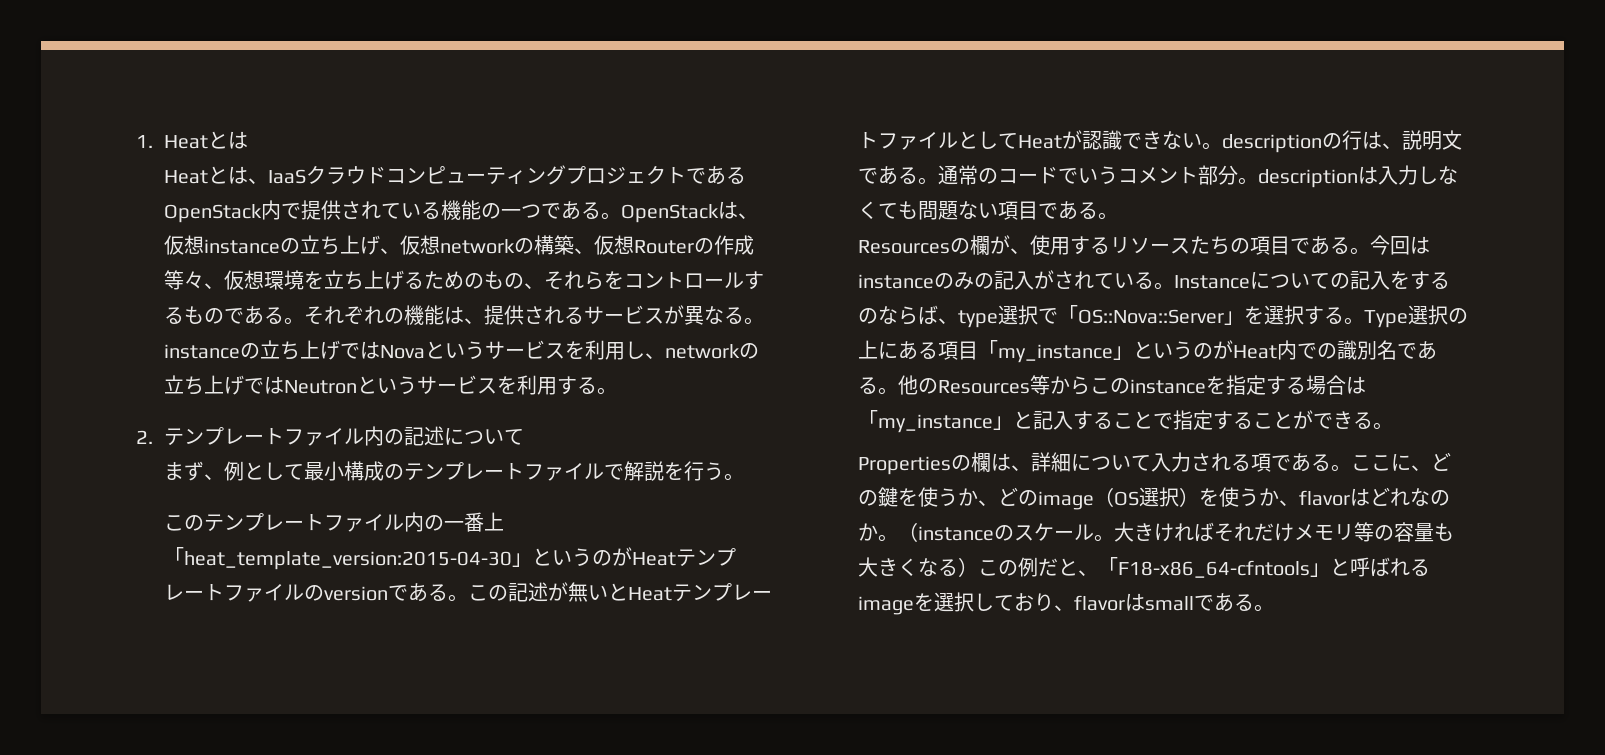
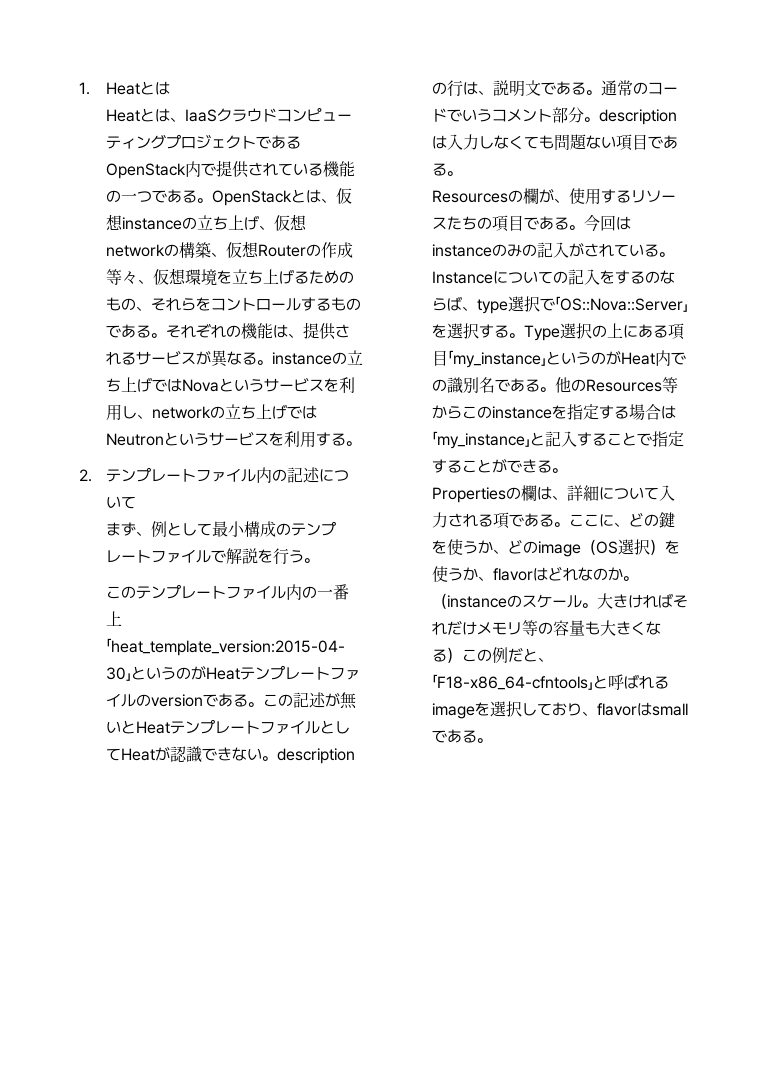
- OpenStackは、仮想instanceの立ち上げ、仮想networkの構築、仮想Routerの作成等々、仮想環境を立ち上げるためのもの、それらをコントロールするものである。
+ OpenStackとは、仮想instanceの立ち上げ、仮想networkの構築、仮想Routerの作成等々、仮想環境を立ち上げるためのもの、それらをコントロールするものである。

